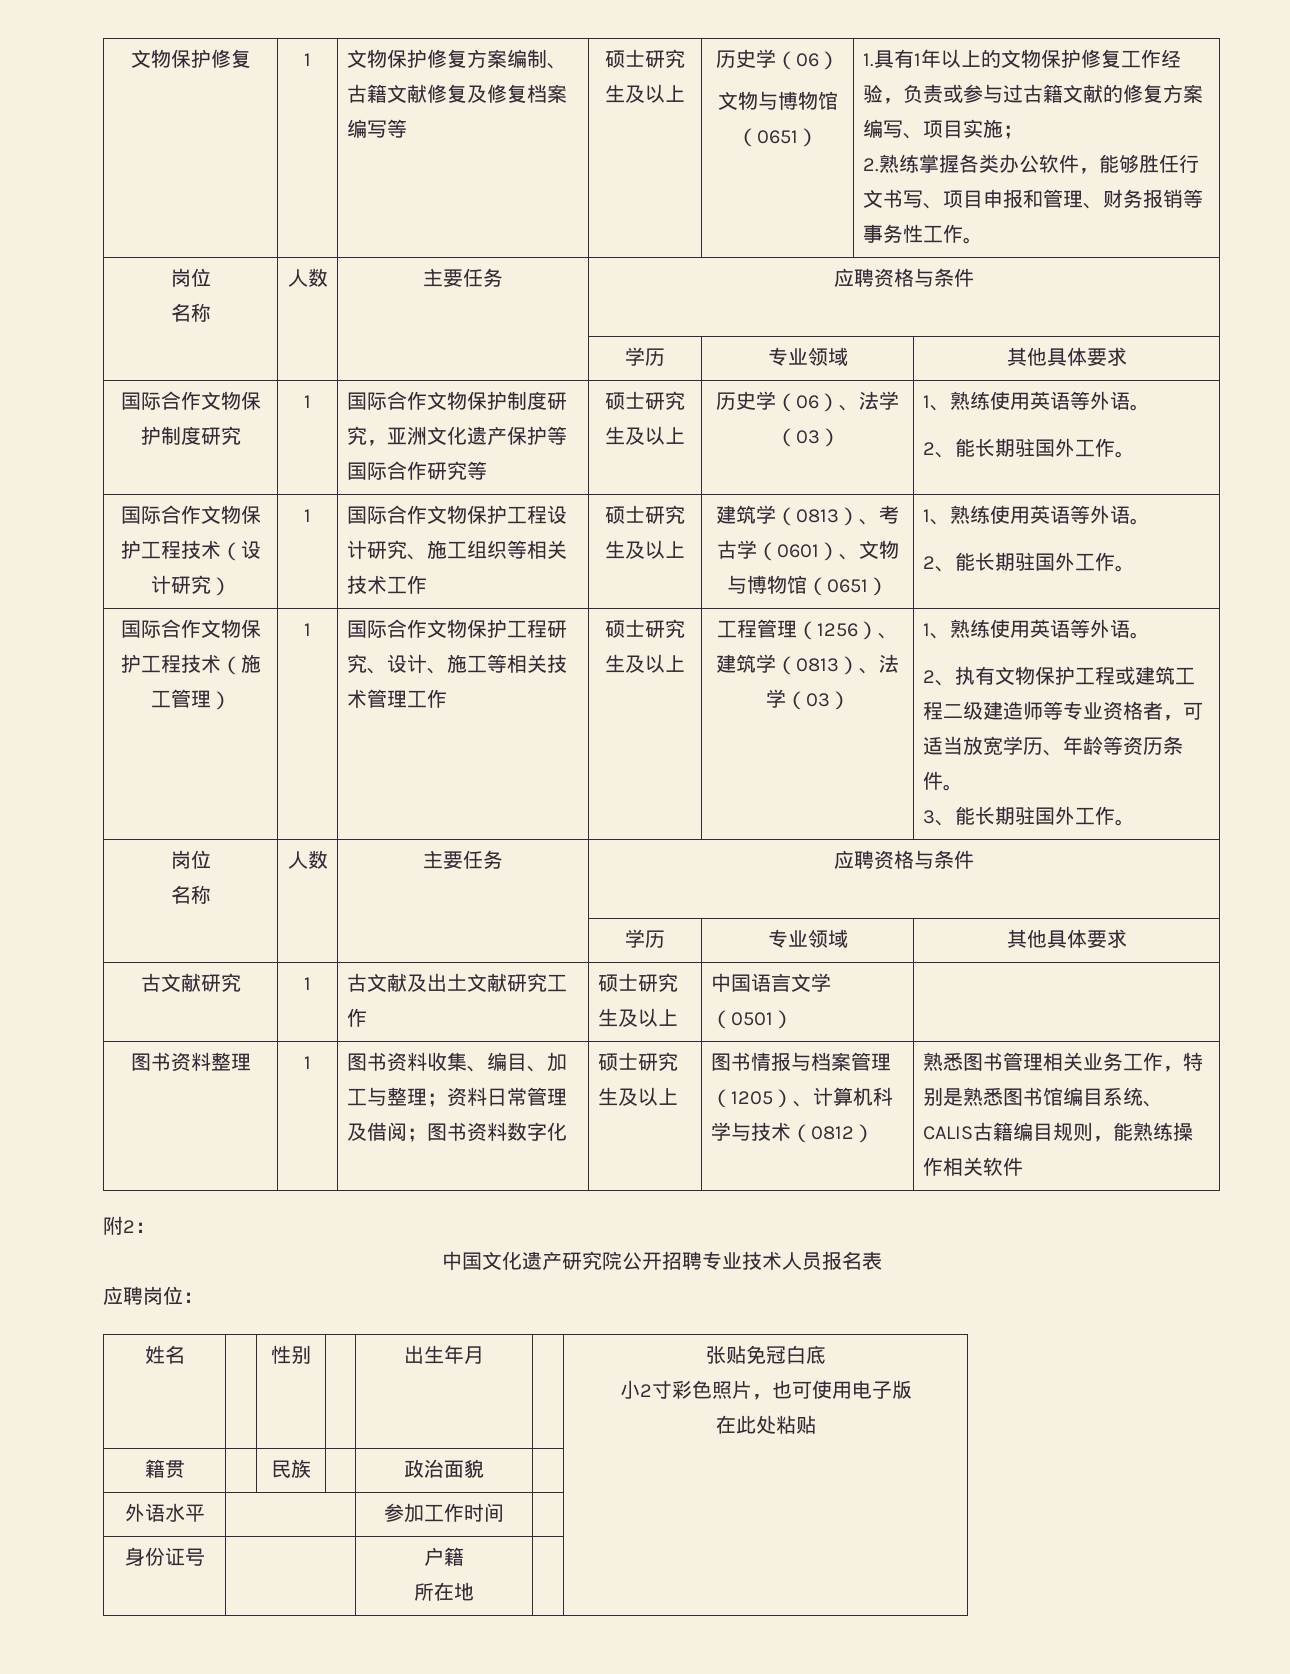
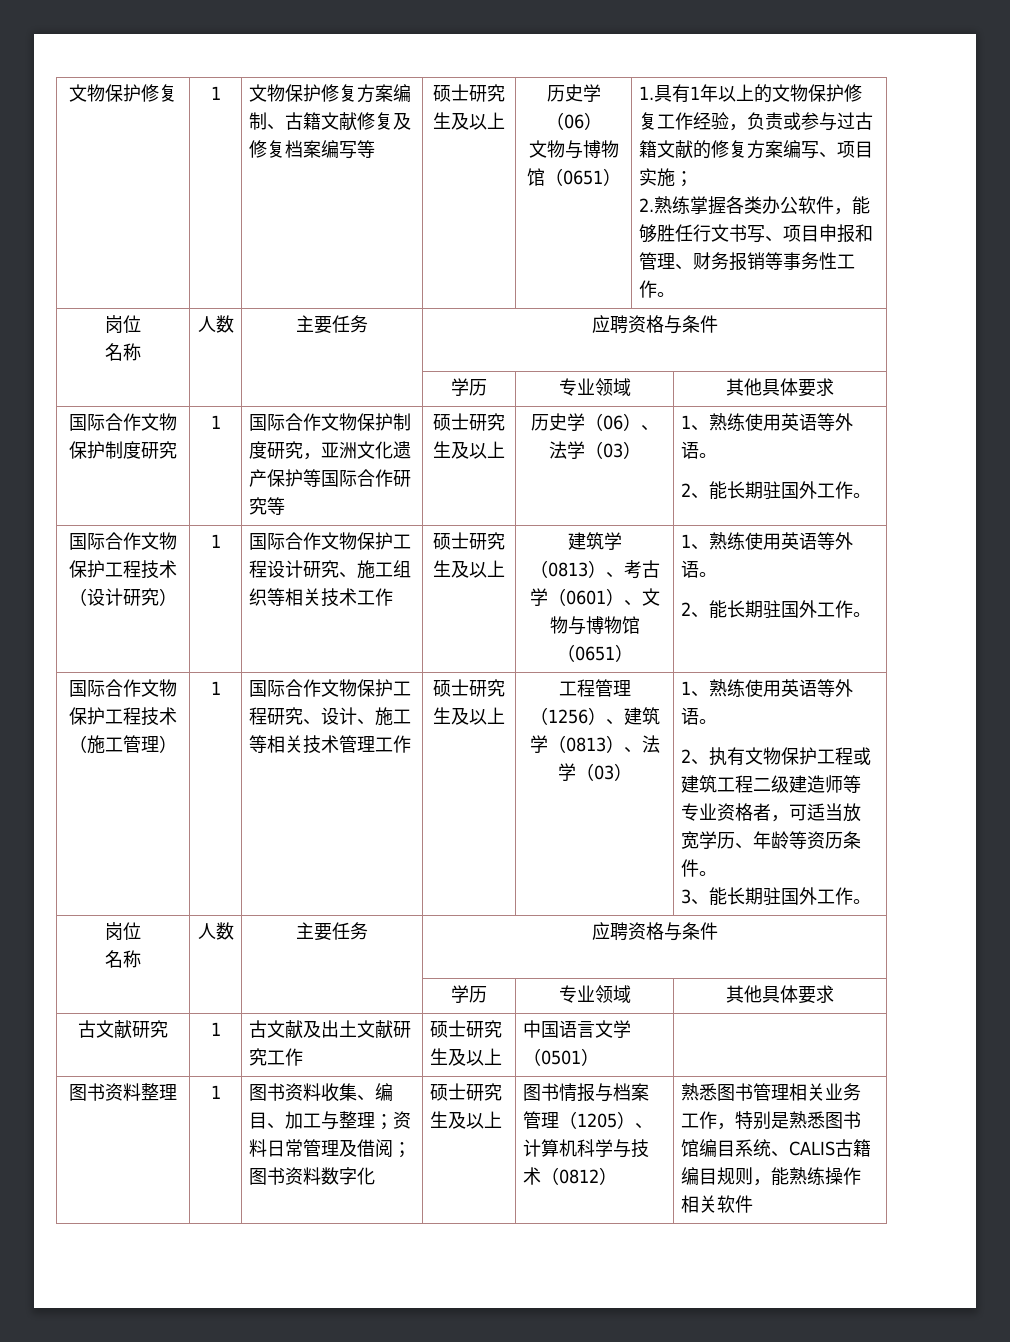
- 附2：
- 中国文化遗产研究院公开招聘专业技术人员报名表
- 应聘岗位：
- 姓名 | | 性别 | | 出生年月 | | 张贴免冠白底
- 小2寸彩色照片，也可使用电子版
- 在此处粘贴
- 籍贯 | | 民族 | | 政治面貌 | |
- 外语水平 | | 参加工作时间 | |
- 身份证号 | | 户籍
- 所在地 | |

